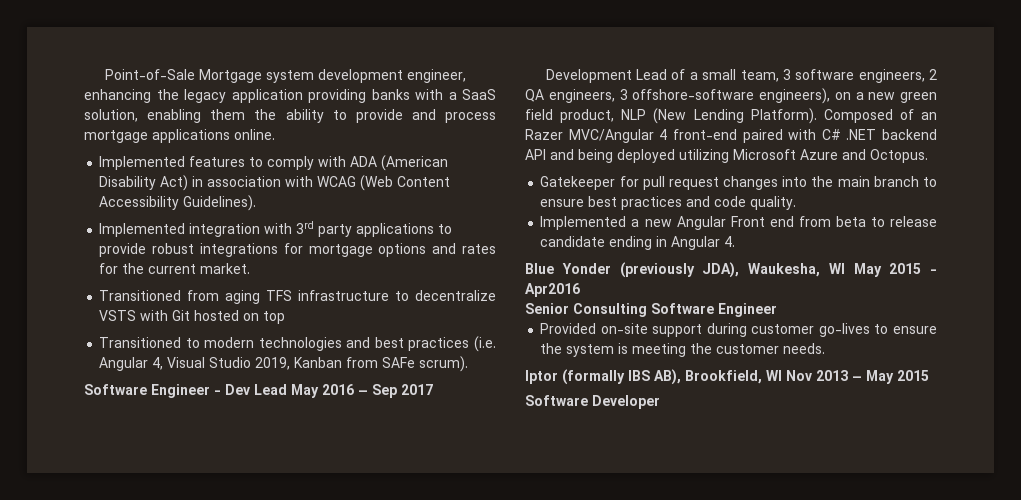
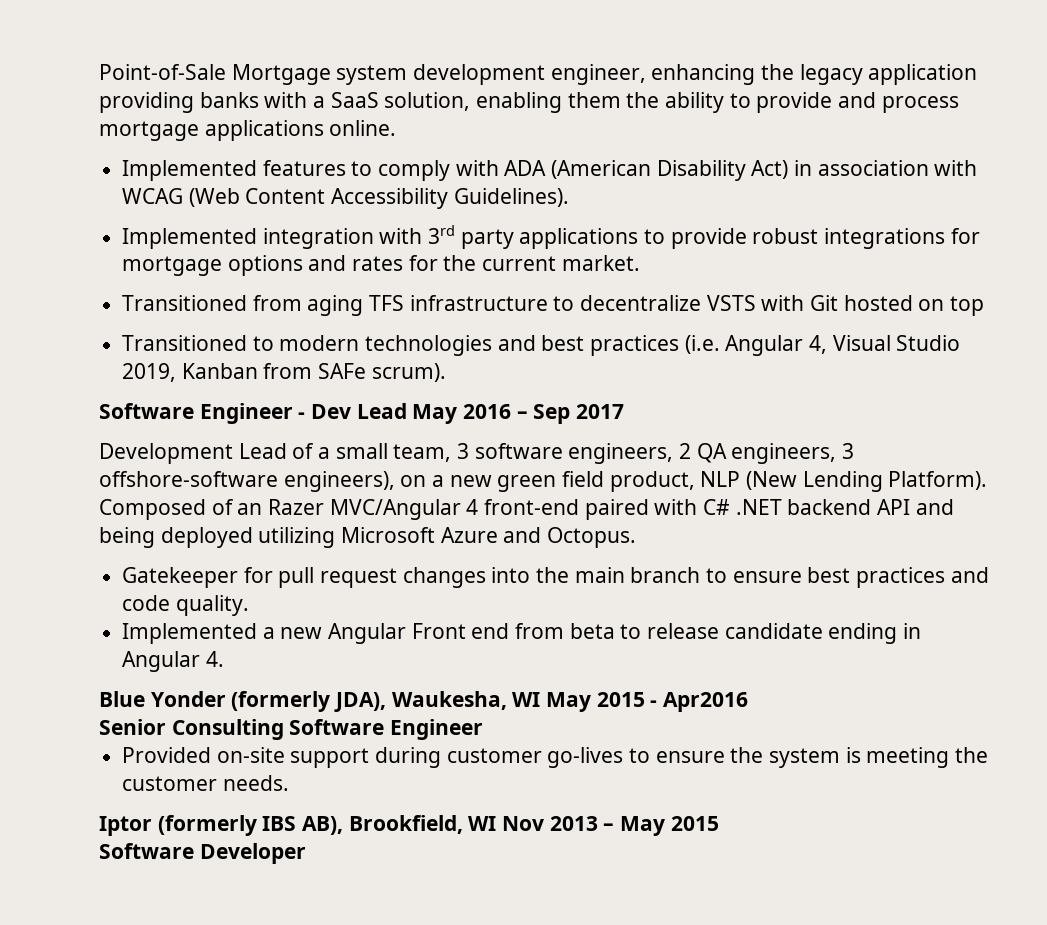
- Blue Yonder (previously JDA), Waukesha, WI May 2015 - Apr2016
+ Blue Yonder (formerly JDA), Waukesha, WI May 2015 - Apr2016
- Iptor (formally IBS AB), Brookfield, WI Nov 2013 – May 2015
+ Iptor (formerly IBS AB), Brookfield, WI Nov 2013 – May 2015

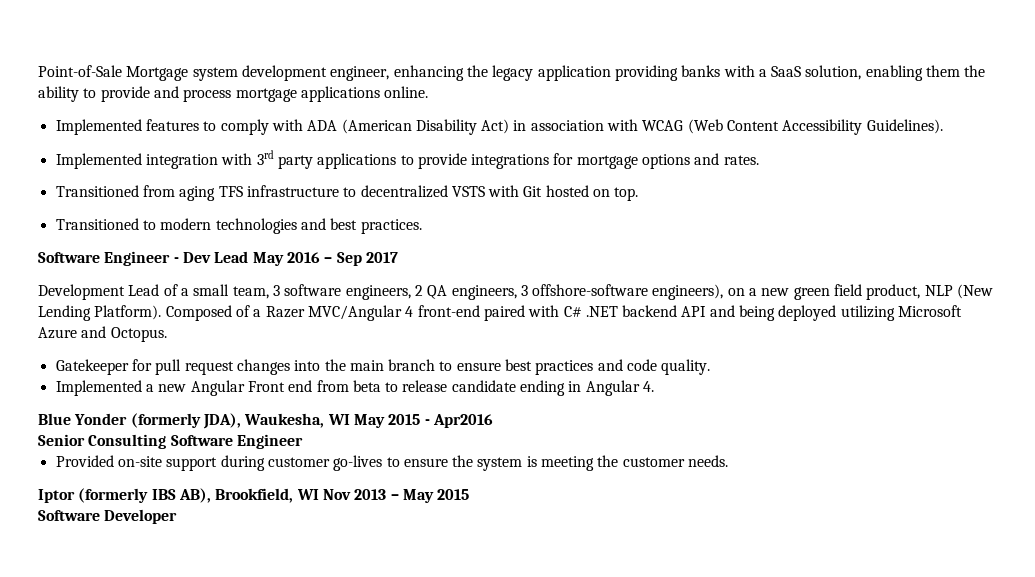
- Implemented integration with 3rd party applications to provide robust integrations for mortgage options and rates for the current market.
+ Implemented integration with 3rd party applications to provide integrations for mortgage options and rates.
- Transitioned from aging TFS infrastructure to decentralize VSTS with Git hosted on top
+ Transitioned from aging TFS infrastructure to decentralized VSTS with Git hosted on top.
- Transitioned to modern technologies and best practices (i.e. Angular 4, Visual Studio 2019, Kanban from SAFe scrum).
+ Transitioned to modern technologies and best practices.
- Composed of an Razer MVC/Angular 4 front-end paired with C# .NET backend API and being deployed utilizing Microsoft Azure and Octopus.
+ Composed of a Razer MVC/Angular 4 front-end paired with C# .NET backend API and being deployed utilizing Microsoft Azure and Octopus.

